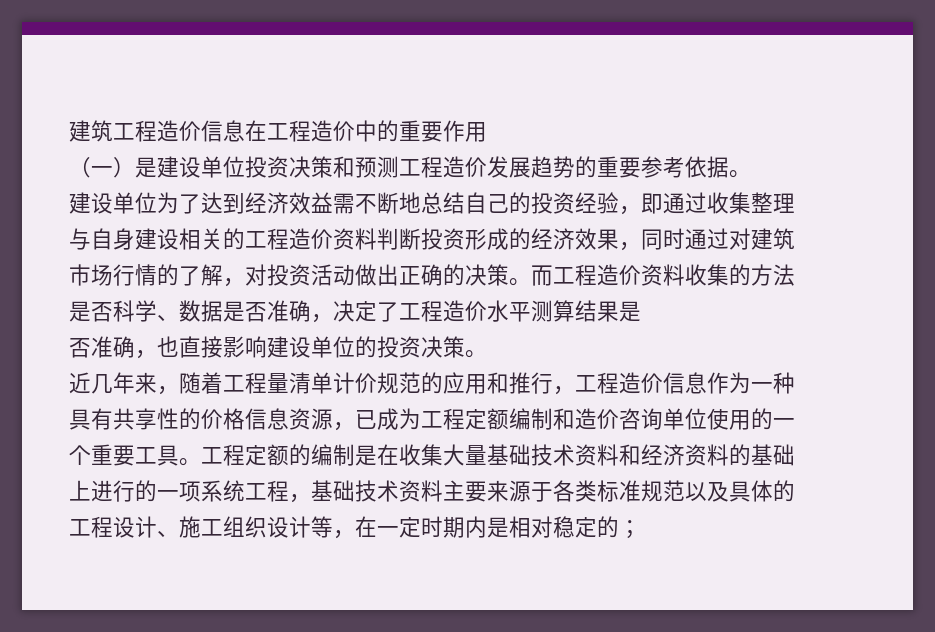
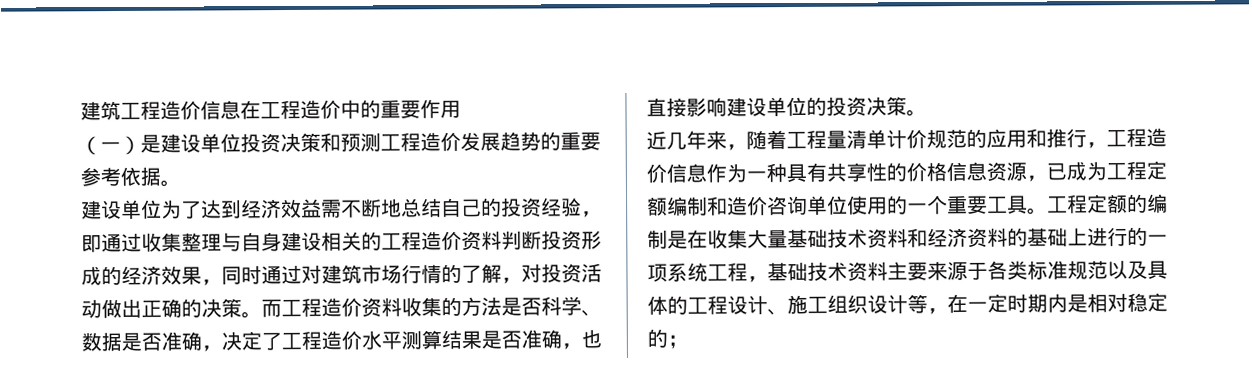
- 而工程造价资料收集的方法是否科学、数据是否准确，决定了工程造价水平测算结果是
- 否准确，也直接影响建设单位的投资决策。
+ 而工程造价资料收集的方法是否科学、数据是否准确，决定了工程造价水平测算结果是否准确，也直接影响建设单位的投资决策。

